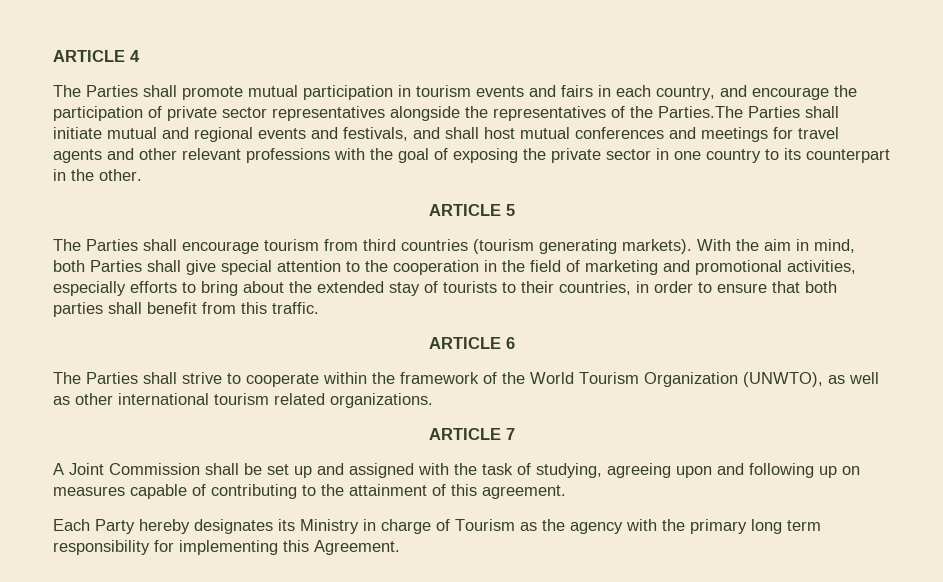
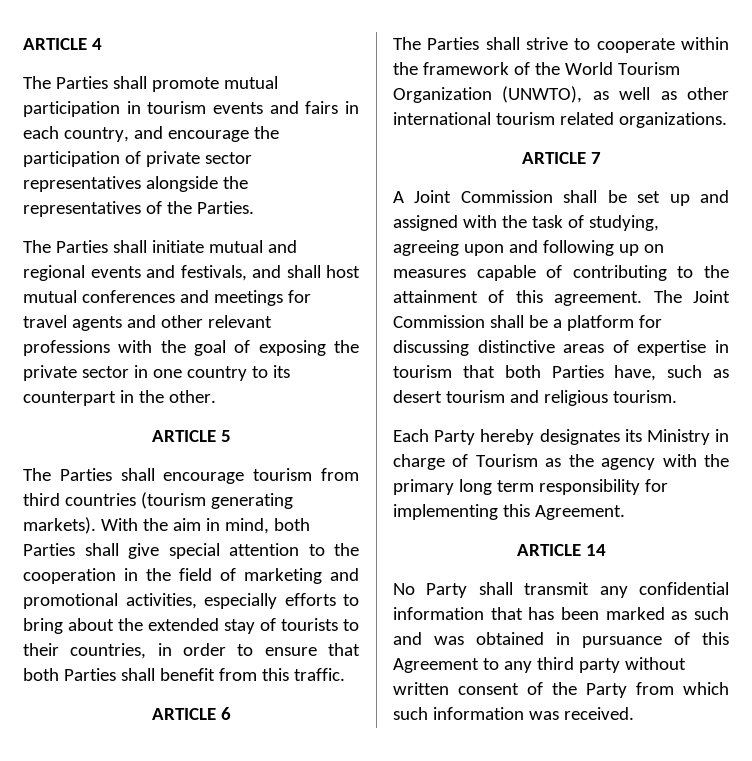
- The Parties shall promote mutual participation in tourism events and fairs in each country, and encourage the participation of private sector representatives alongside the representatives of the Parties.The Parties shall initiate mutual and regional events and festivals, and shall host mutual conferences and meetings for travel agents and other relevant professions with the goal of exposing the private sector in one country to its counterpart in the other.
+ The Parties shall promote mutual participation in tourism events and fairs in each country, and encourage the participation of private sector representatives alongside the representatives of the Parties.
+ The Parties shall initiate mutual and regional events and festivals, and shall host mutual conferences and meetings for travel agents and other relevant professions with the goal of exposing the private sector in one country to its counterpart in the other.
- With the aim in mind, both Parties shall give special attention to the cooperation in the field of marketing and promotional activities, especially efforts to bring about the extended stay of tourists to their countries, in order to ensure that both parties shall benefit from this traffic.
+ With the aim in mind, both Parties shall give special attention to the cooperation in the field of marketing and promotional activities, especially efforts to bring about the extended stay of tourists to their countries, in order to ensure that both Parties shall benefit from this traffic.
+ The Joint Commission shall be a platform for discussing distinctive areas of expertise in tourism that both Parties have, such as desert tourism and religious tourism.
+ ARTICLE 14
+ No Party shall transmit any confidential information that has been marked as such and was obtained in pursuance of this Agreement to any third party without written consent of the Party from which such information was received.

